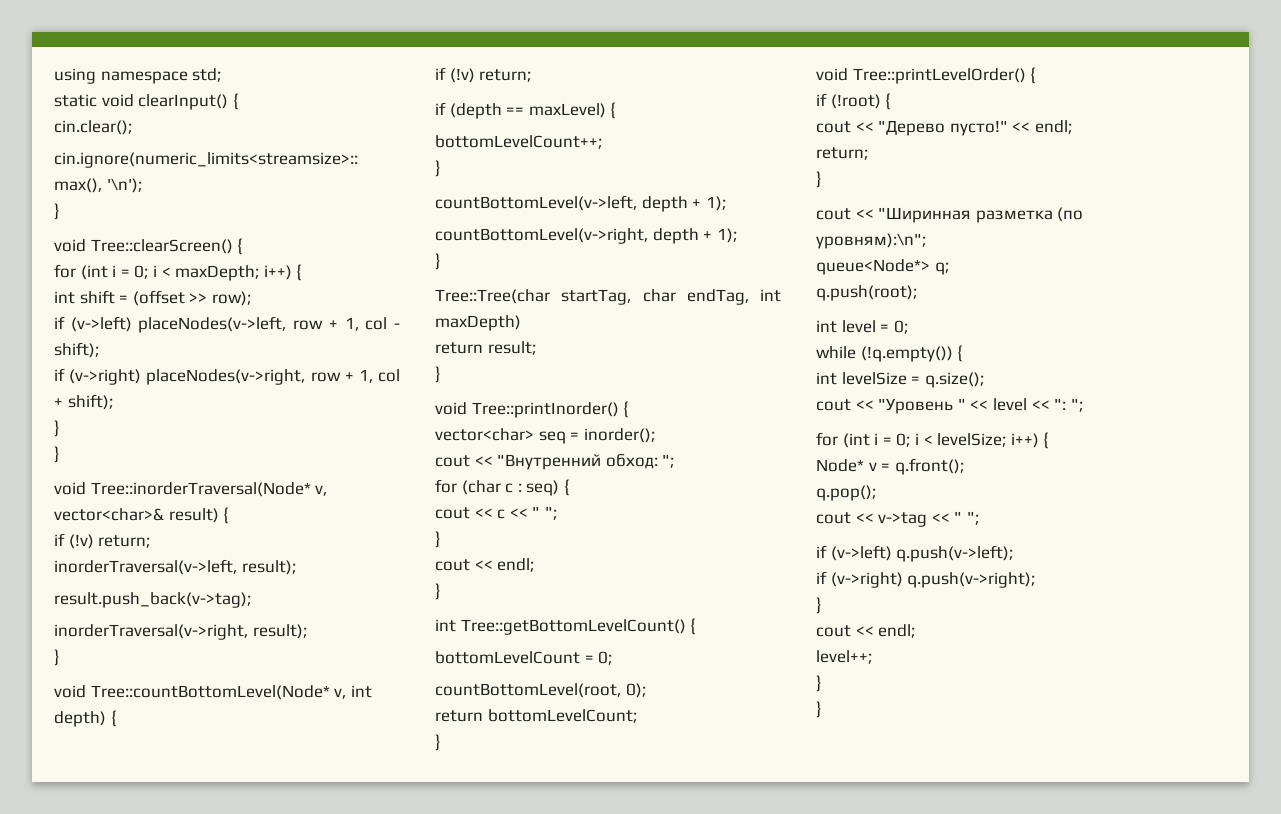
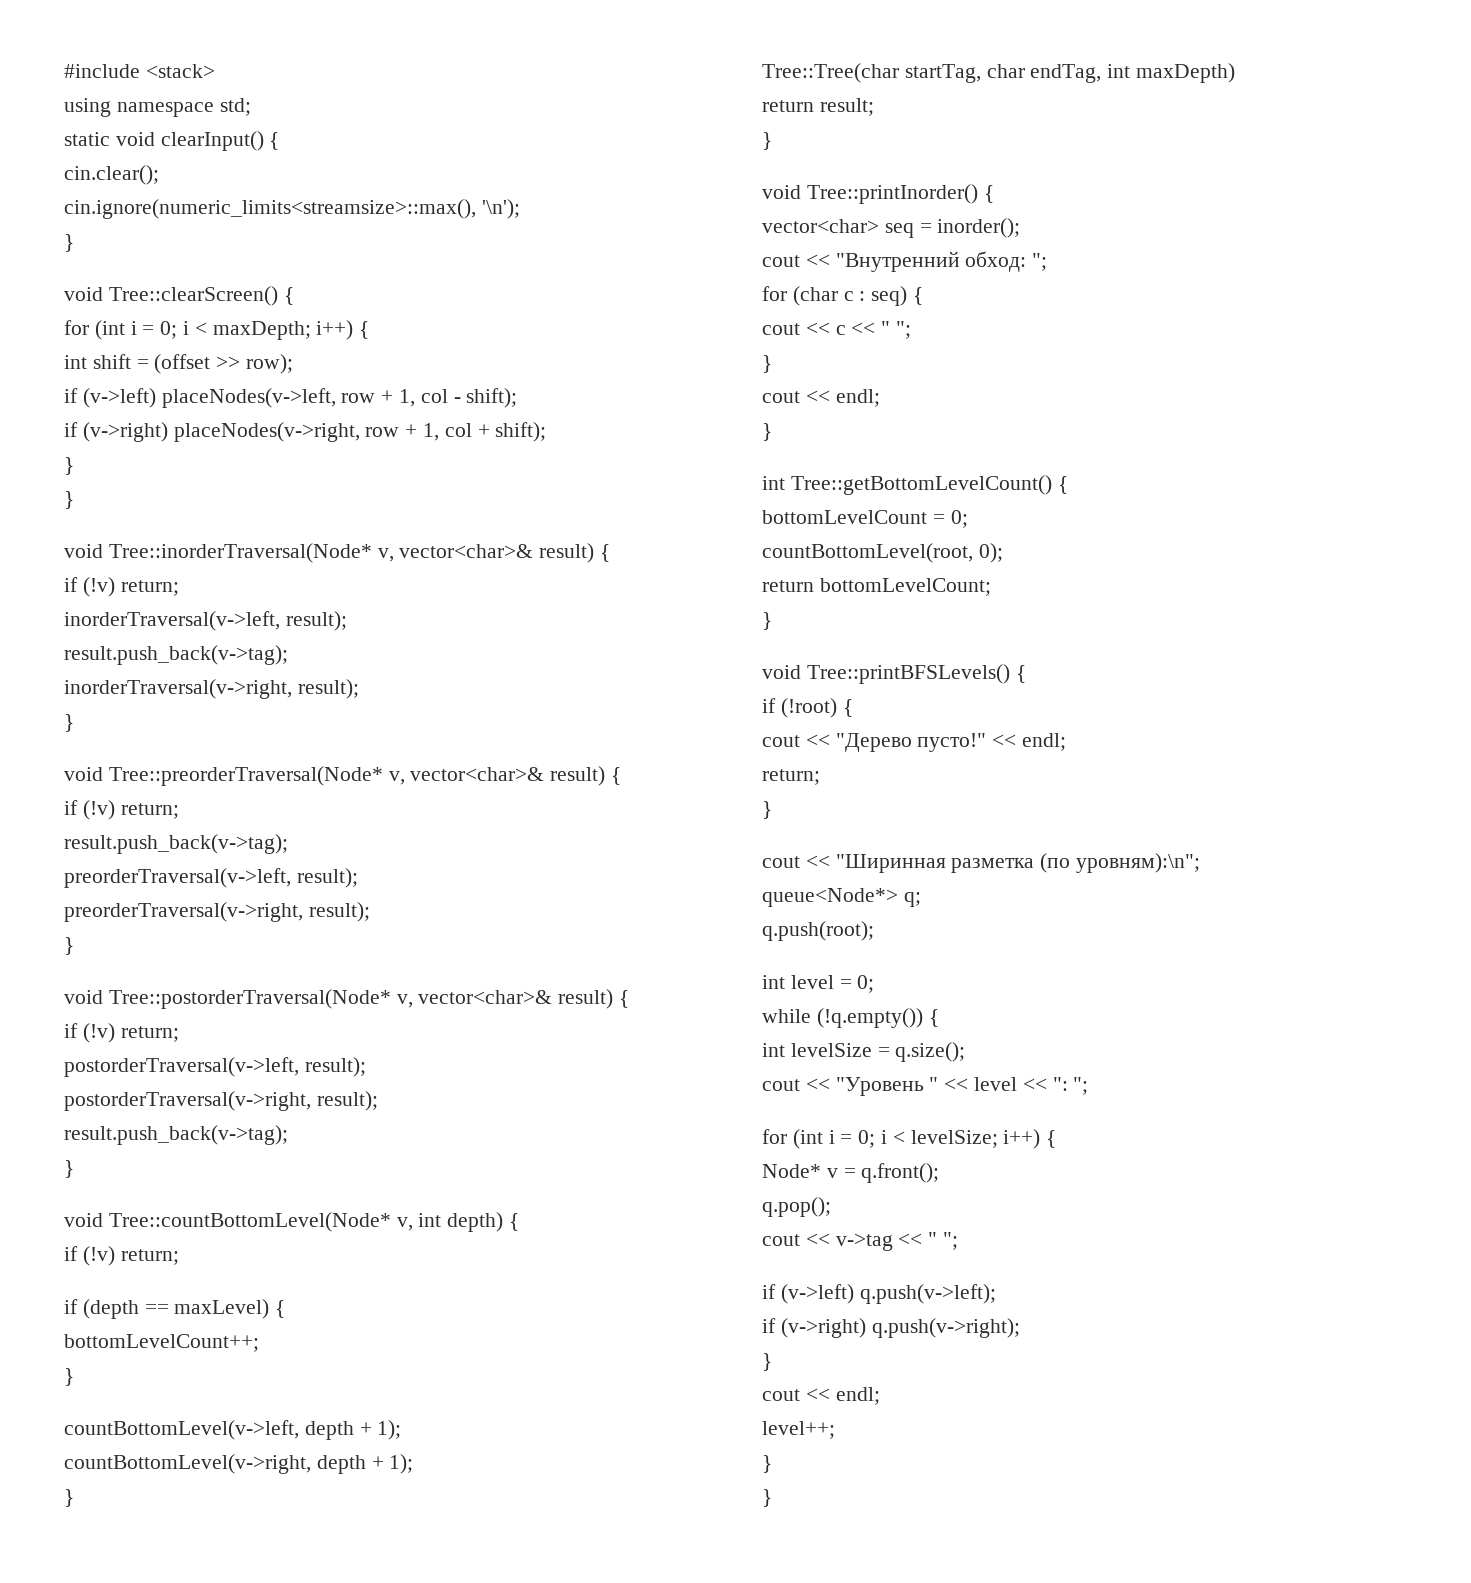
+ #include <stack>
+ void Tree::preorderTraversal(Node* v, vector<char>& result) {
+ if (!v) return;
+ result.push_back(v->tag);
+ preorderTraversal(v->left, result);
+ preorderTraversal(v->right, result);
+ }
+ void Tree::postorderTraversal(Node* v, vector<char>& result) {
+ if (!v) return;
+ postorderTraversal(v->left, result);
+ postorderTraversal(v->right, result);
+ result.push_back(v->tag);
+ }
- void Tree::printLevelOrder() {
+ void Tree::printBFSLevels() {

